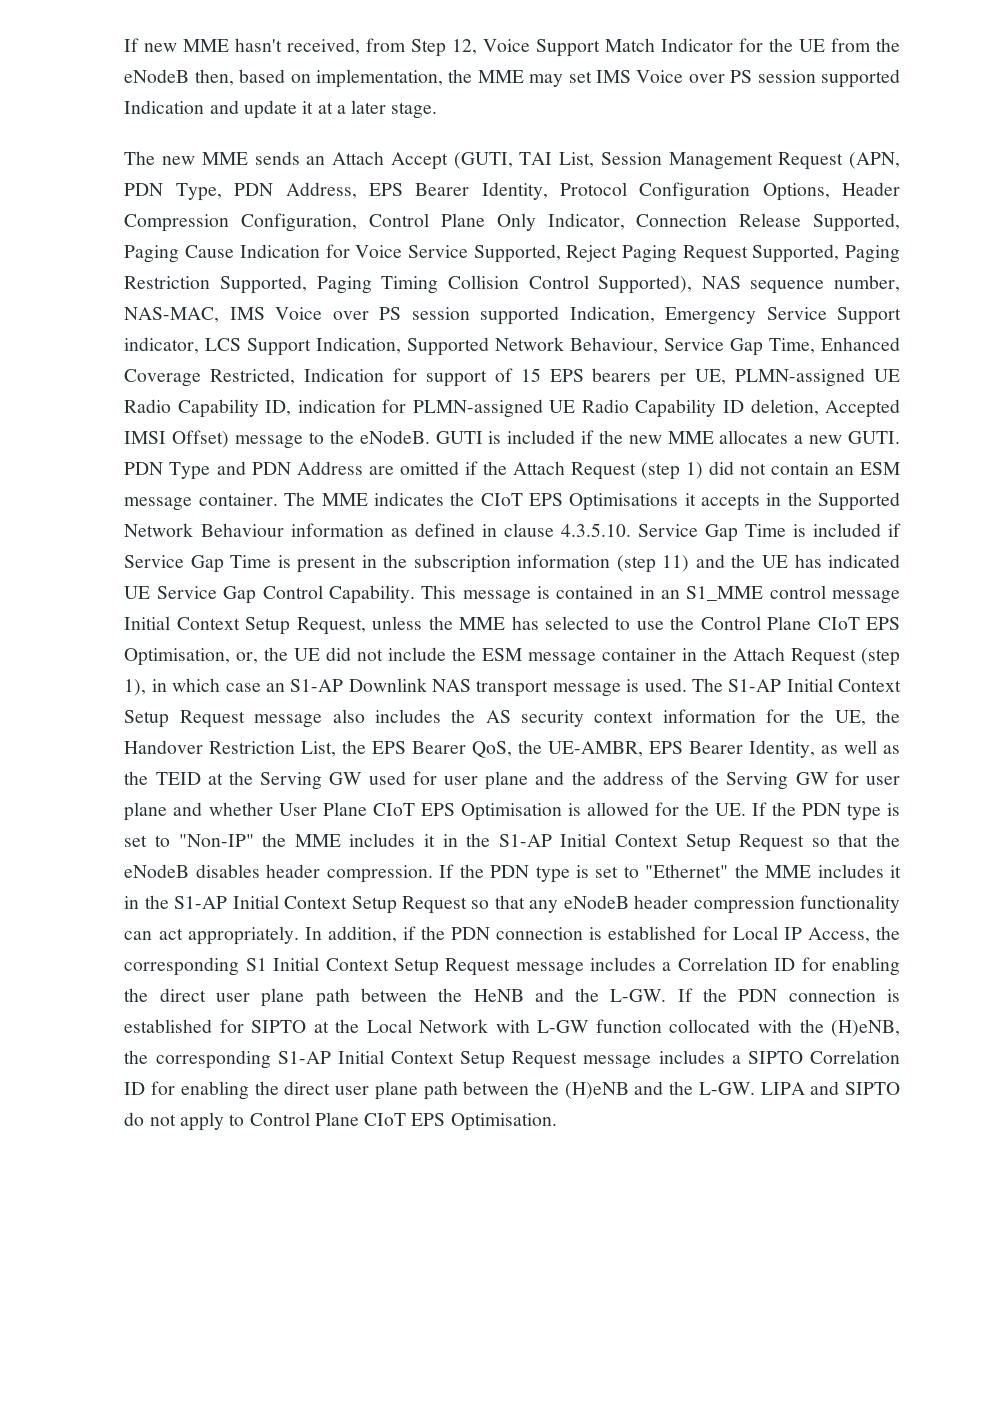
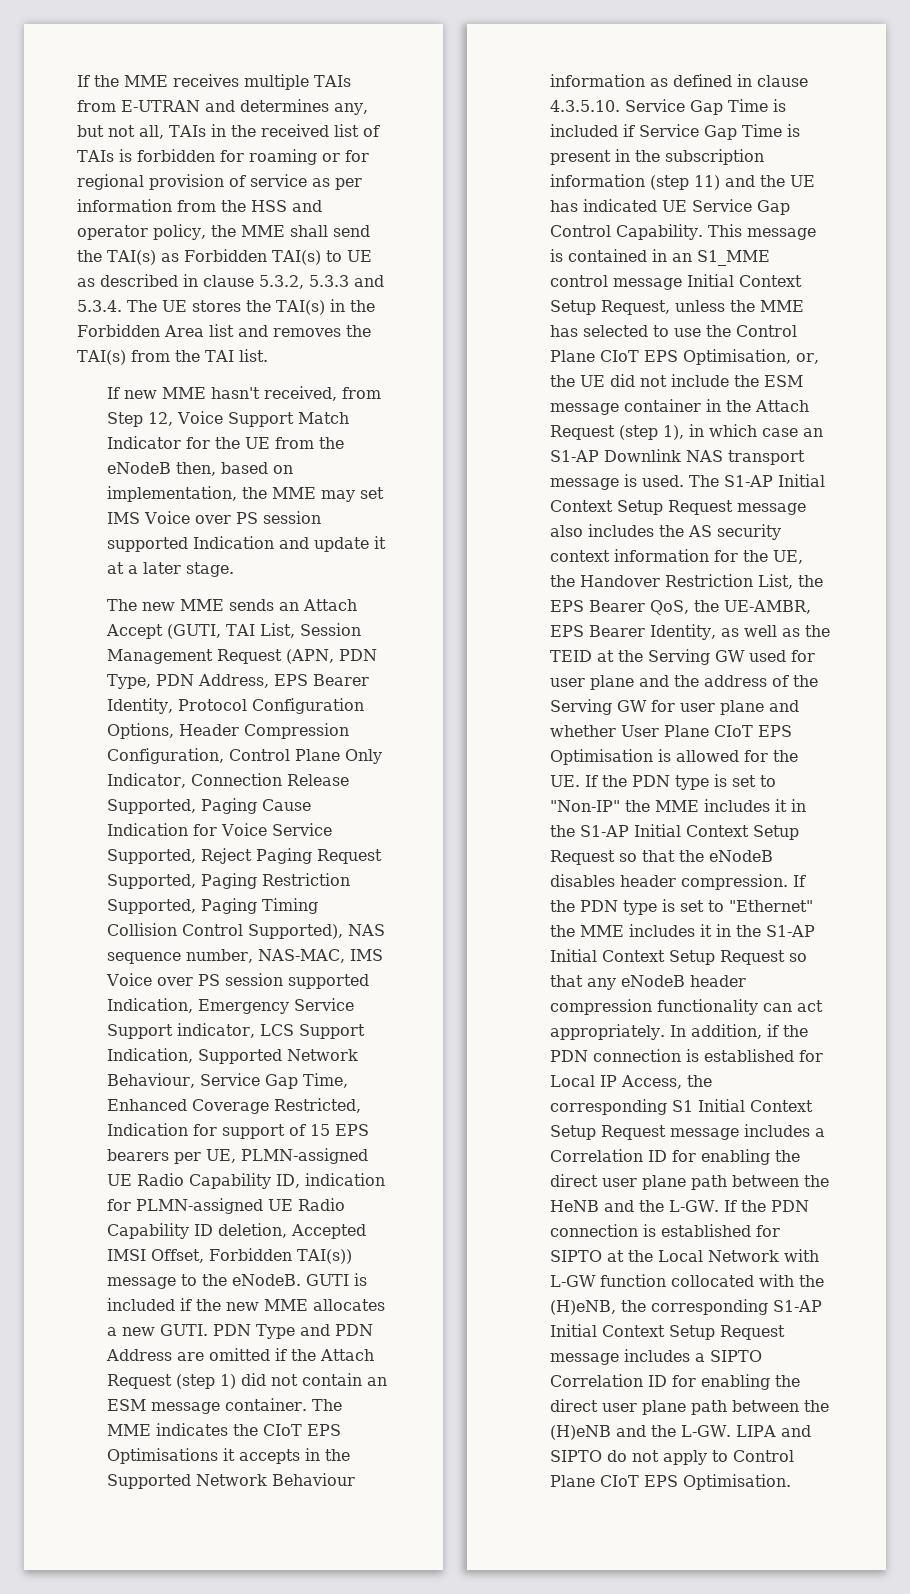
+ If the MME receives multiple TAIs from E-UTRAN and determines any, but not all, TAIs in the received list of TAIs is forbidden for roaming or for regional provision of service as per information from the HSS and operator policy, the MME shall send the TAI(s) as Forbidden TAI(s) to UE as described in clause 5.3.2, 5.3.3 and 5.3.4. The UE stores the TAI(s) in the Forbidden Area list and removes the TAI(s) from the TAI list.
- The new MME sends an Attach Accept (GUTI, TAI List, Session Management Request (APN, PDN Type, PDN Address, EPS Bearer Identity, Protocol Configuration Options, Header Compression Configuration, Control Plane Only Indicator, Connection Release Supported, Paging Cause Indication for Voice Service Supported, Reject Paging Request Supported, Paging Restriction Supported, Paging Timing Collision Control Supported), NAS sequence number, NAS-MAC, IMS Voice over PS session supported Indication, Emergency Service Support indicator, LCS Support Indication, Supported Network Behaviour, Service Gap Time, Enhanced Coverage Restricted, Indication for support of 15 EPS bearers per UE, PLMN-assigned UE Radio Capability ID, indication for PLMN-assigned UE Radio Capability ID deletion, Accepted IMSI Offset) message to the eNodeB.
+ The new MME sends an Attach Accept (GUTI, TAI List, Session Management Request (APN, PDN Type, PDN Address, EPS Bearer Identity, Protocol Configuration Options, Header Compression Configuration, Control Plane Only Indicator, Connection Release Supported, Paging Cause Indication for Voice Service Supported, Reject Paging Request Supported, Paging Restriction Supported, Paging Timing Collision Control Supported), NAS sequence number, NAS-MAC, IMS Voice over PS session supported Indication, Emergency Service Support indicator, LCS Support Indication, Supported Network Behaviour, Service Gap Time, Enhanced Coverage Restricted, Indication for support of 15 EPS bearers per UE, PLMN-assigned UE Radio Capability ID, indication for PLMN-assigned UE Radio Capability ID deletion, Accepted IMSI Offset, Forbidden TAI(s)) message to the eNodeB.

